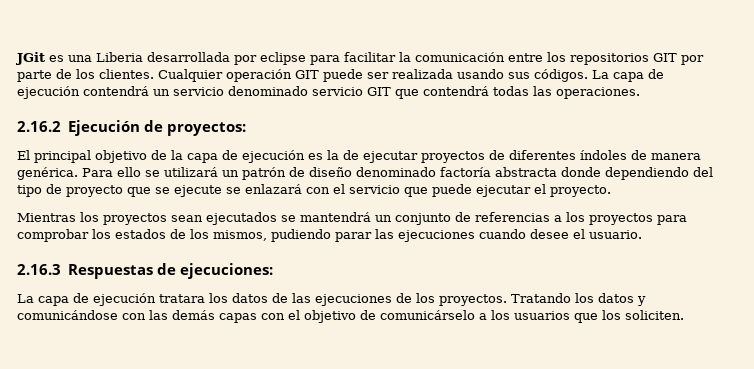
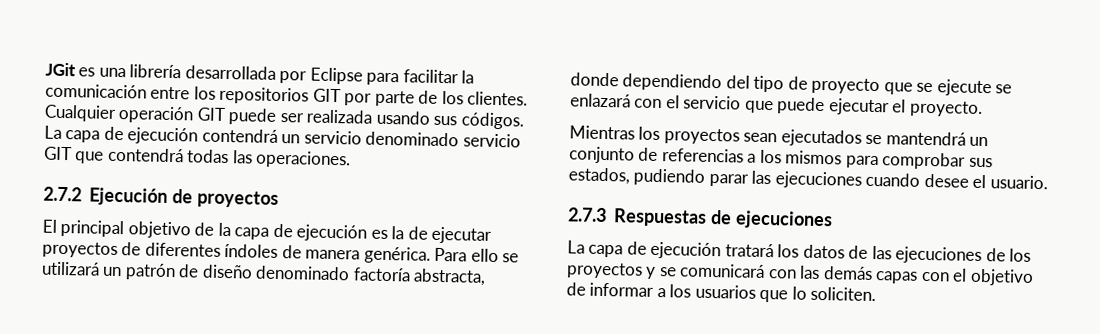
- JGit es una Liberia desarrollada por eclipse para facilitar la comunicación entre los repositorios GIT por parte de los clientes.
+ JGit es una librería desarrollada por Eclipse para facilitar la comunicación entre los repositorios GIT por parte de los clientes.
- 2.16.2 Ejecución de proyectos:
+ 2.7.2 Ejecución de proyectos
- Para ello se utilizará un patrón de diseño denominado factoría abstracta donde dependiendo del tipo de proyecto que se ejecute se enlazará con el servicio que puede ejecutar el proyecto.
+ Para ello se utilizará un patrón de diseño denominado factoría abstracta, donde dependiendo del tipo de proyecto que se ejecute se enlazará con el servicio que puede ejecutar el proyecto.
- Mientras los proyectos sean ejecutados se mantendrá un conjunto de referencias a los proyectos para comprobar los estados de los mismos, pudiendo parar las ejecuciones cuando desee el usuario.
+ Mientras los proyectos sean ejecutados se mantendrá un conjunto de referencias a los mismos para comprobar sus estados, pudiendo parar las ejecuciones cuando desee el usuario.
- 2.16.3 Respuestas de ejecuciones:
- La capa de ejecución tratara los datos de las ejecuciones de los proyectos. Tratando los datos y comunicándose con las demás capas con el objetivo de comunicárselo a los usuarios que los soliciten.
+ 2.7.3 Respuestas de ejecuciones
+ La capa de ejecución tratará los datos de las ejecuciones de los proyectos y se comunicará con las demás capas con el objetivo de informar a los usuarios que lo soliciten.

